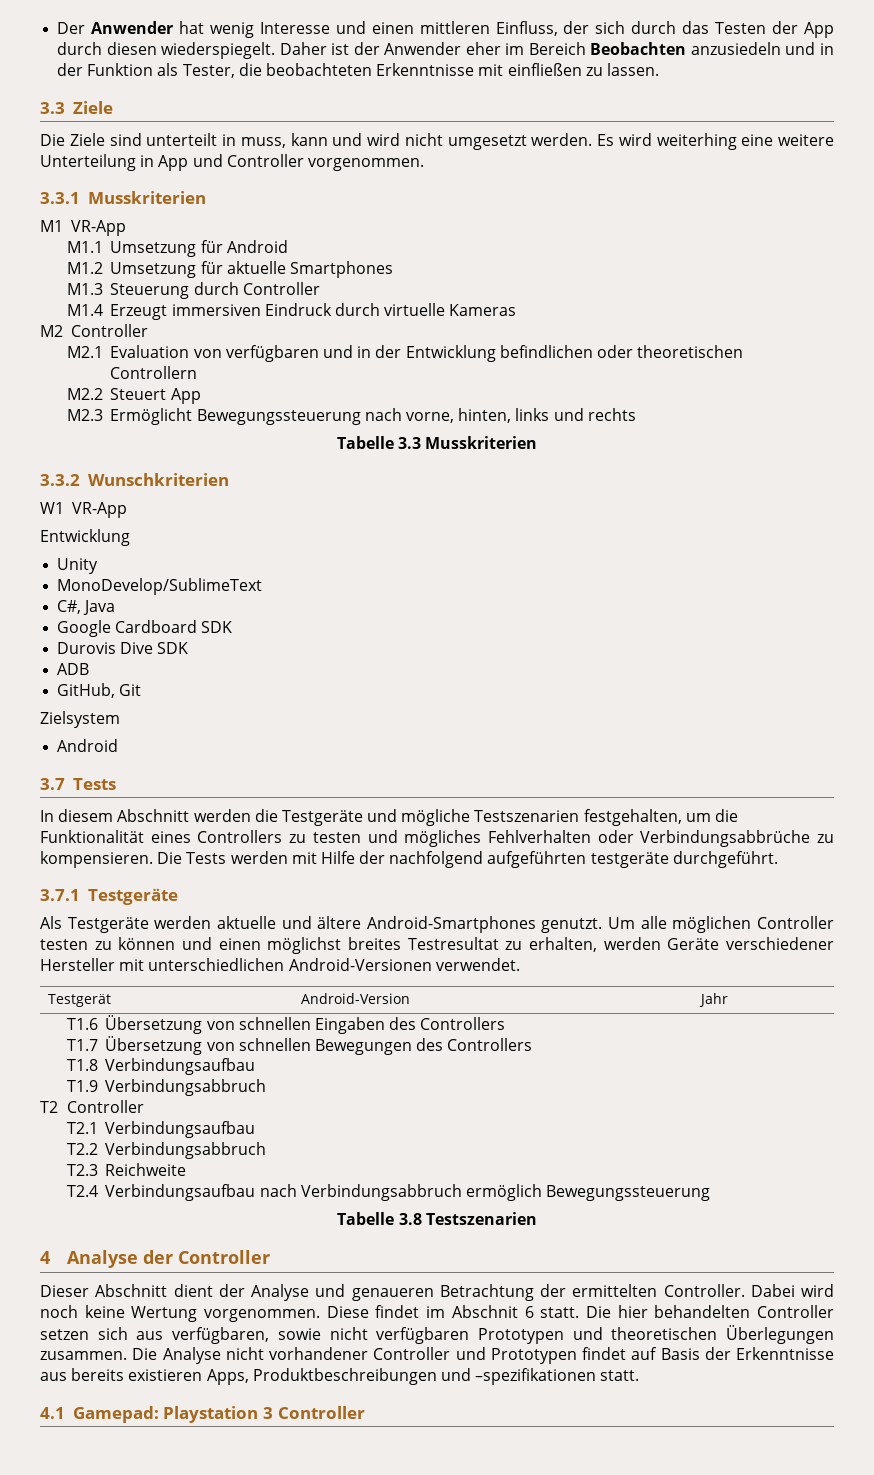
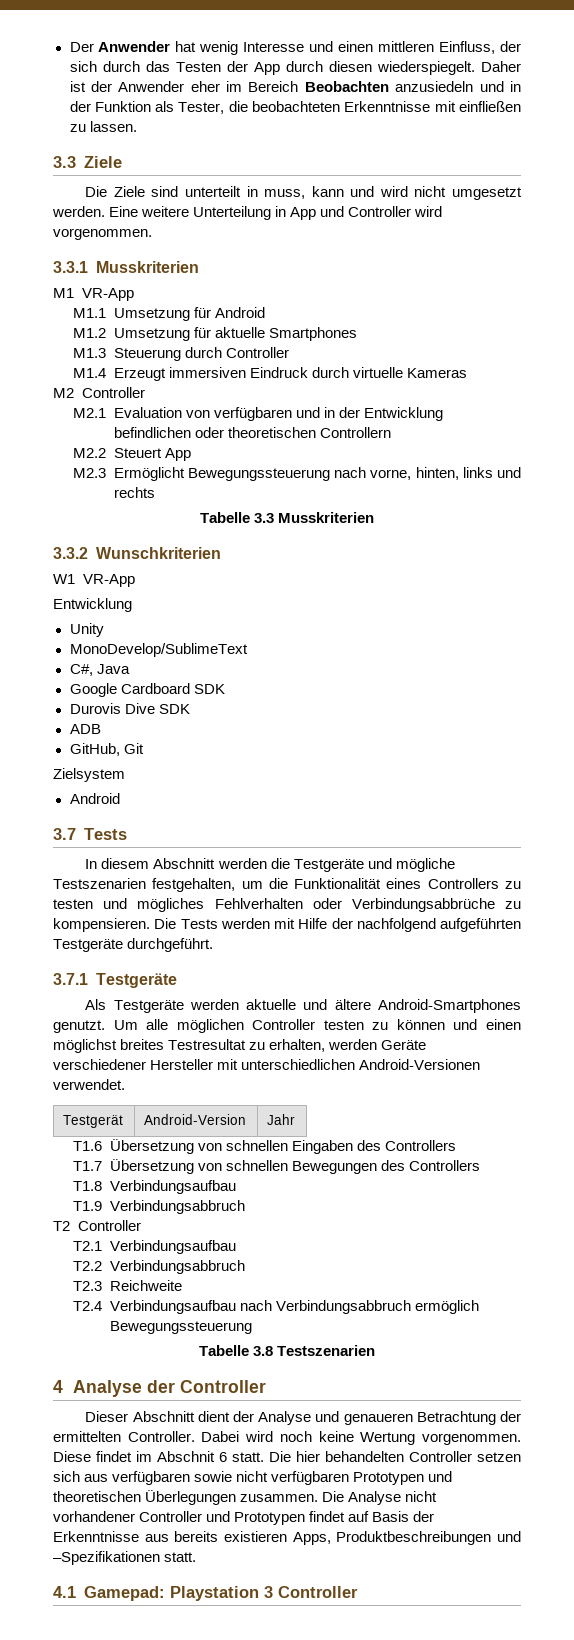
- Es wird weiterhing eine weitere Unterteilung in App und Controller vorgenommen.
+ Eine weitere Unterteilung in App und Controller wird vorgenommen.
- Die Tests werden mit Hilfe der nachfolgend aufgeführten testgeräte durchgeführt.
+ Die Tests werden mit Hilfe der nachfolgend aufgeführten Testgeräte durchgeführt.
- Die hier behandelten Controller setzen sich aus verfügbaren, sowie nicht verfügbaren Prototypen und theoretischen Überlegungen zusammen.
+ Die hier behandelten Controller setzen sich aus verfügbaren sowie nicht verfügbaren Prototypen und theoretischen Überlegungen zusammen.
- Die Analyse nicht vorhandener Controller und Prototypen findet auf Basis der Erkenntnisse aus bereits existieren Apps, Produktbeschreibungen und –spezifikationen statt.
+ Die Analyse nicht vorhandener Controller und Prototypen findet auf Basis der Erkenntnisse aus bereits existieren Apps, Produktbeschreibungen und –Spezifikationen statt.

